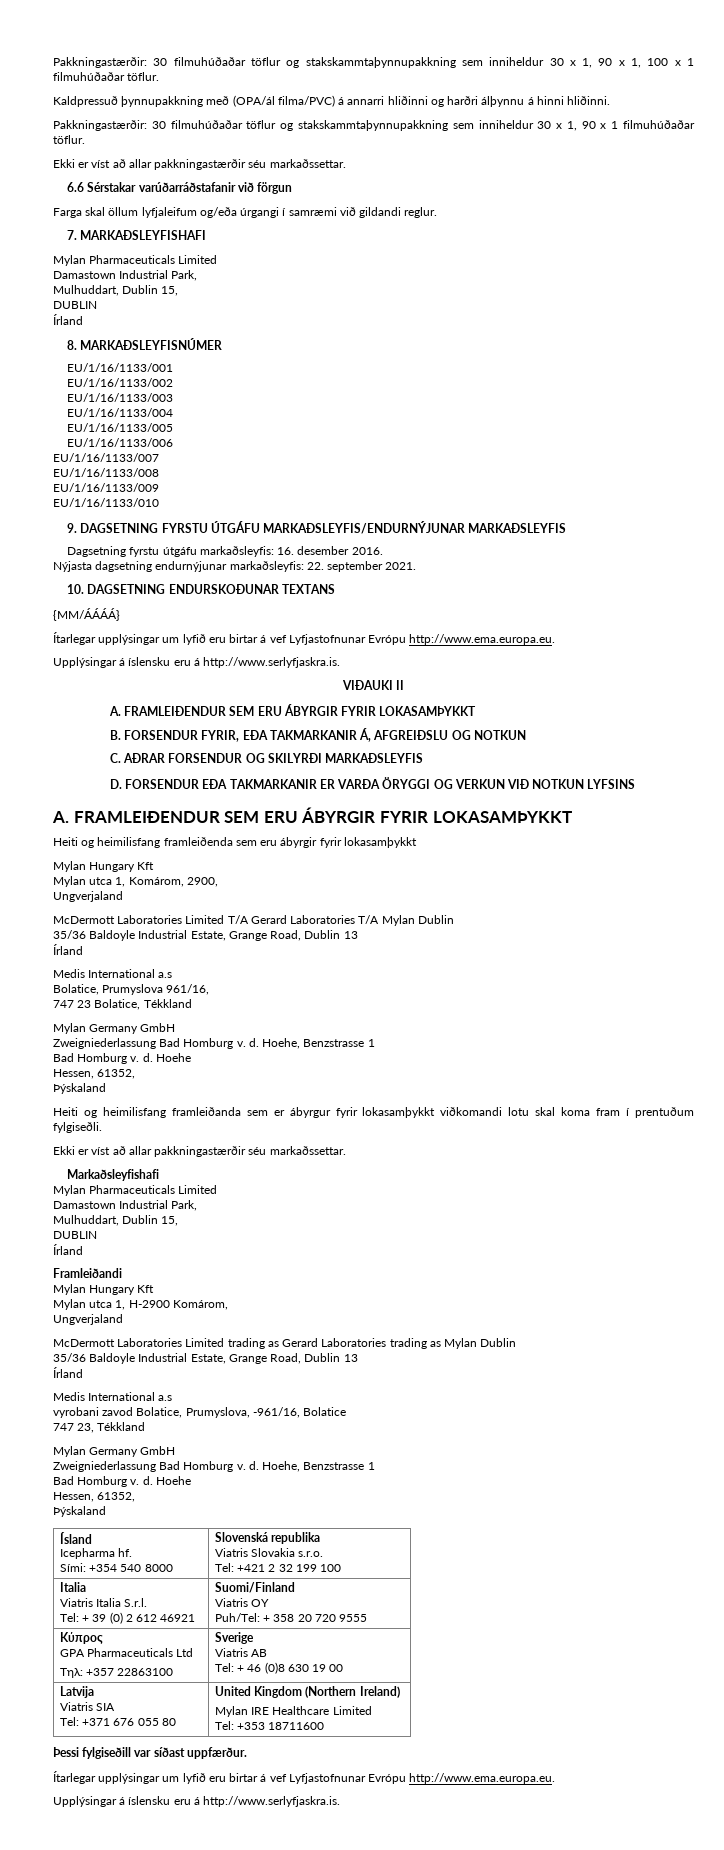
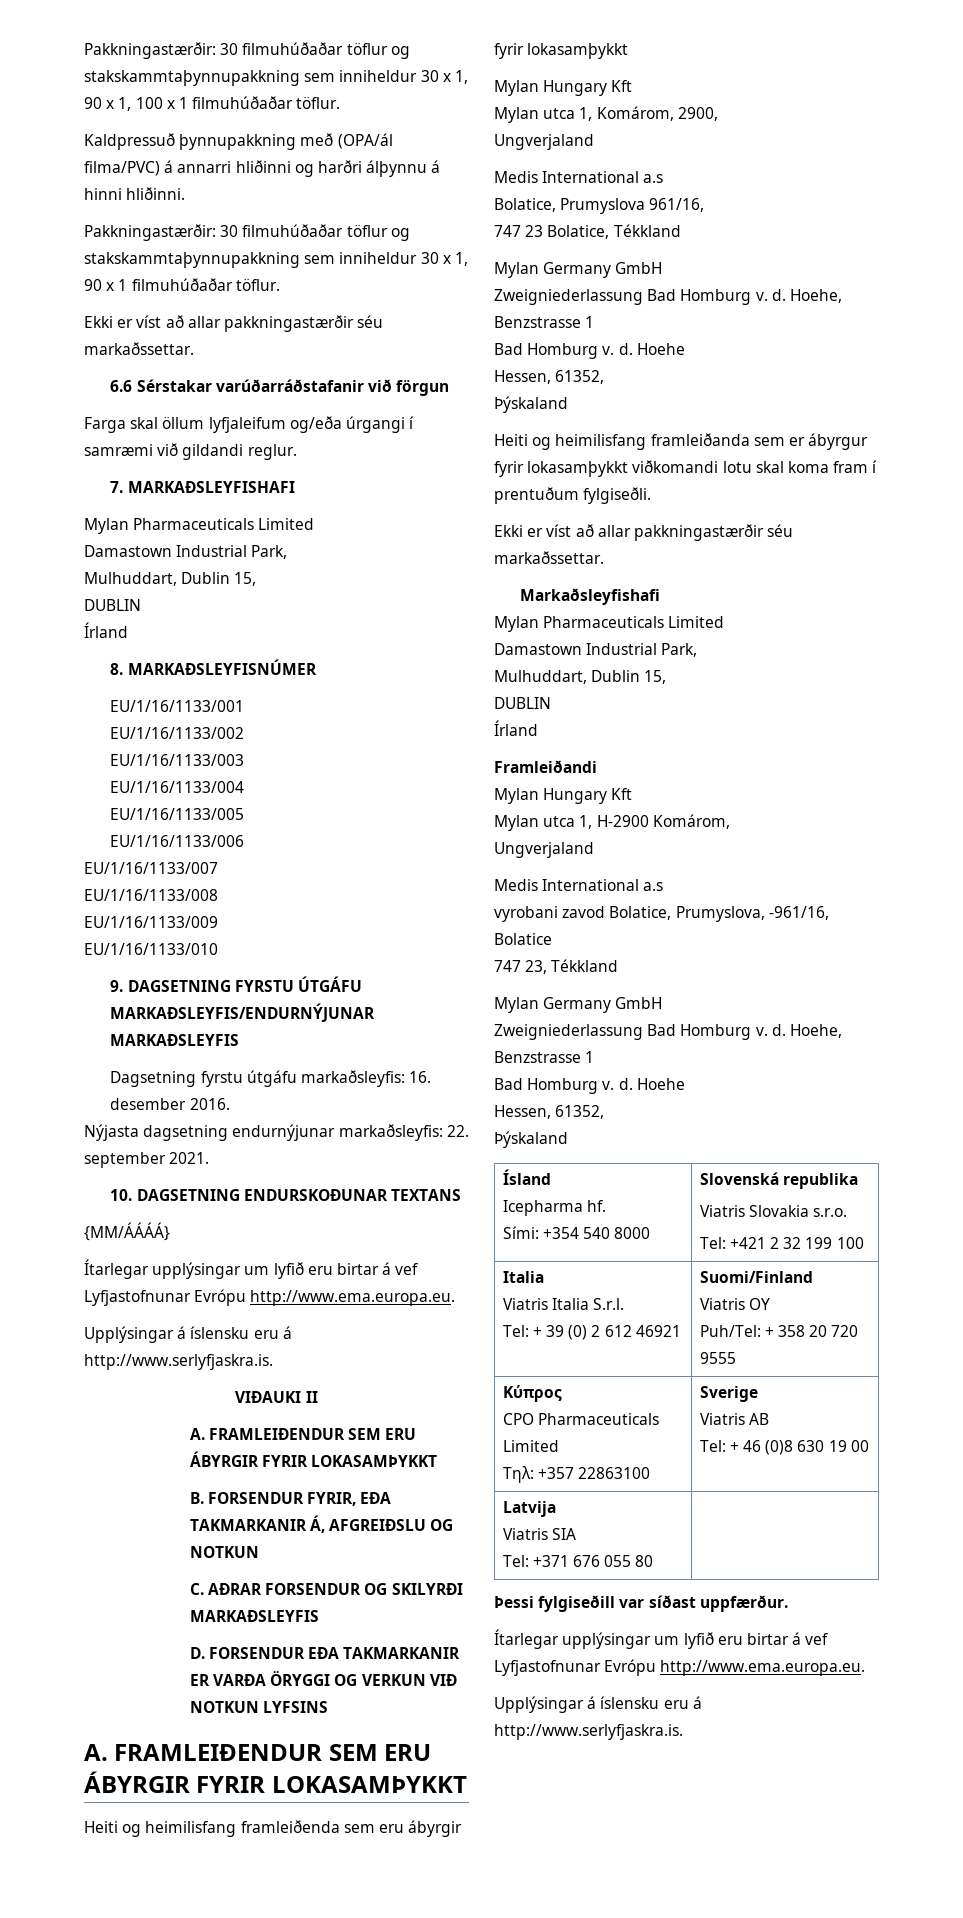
- McDermott Laboratories Limited T/A Gerard Laboratories T/A Mylan Dublin
- 35/36 Baldoyle Industrial Estate, Grange Road, Dublin 13
- Írland
- McDermott Laboratories Limited trading as Gerard Laboratories trading as Mylan Dublin
- 35/36 Baldoyle Industrial Estate, Grange Road, Dublin 13
- Írland
  Κύπρος
- GPA Pharmaceuticals Ltd
+ CPO Pharmaceuticals Limited
  Latvija
  Viatris SIA
- Tel: +371 676 055 80 | United Kingdom (Northern Ireland)
- Mylan IRE Healthcare Limited
- Tel: +353 18711600
+ Tel: +371 676 055 80 |

